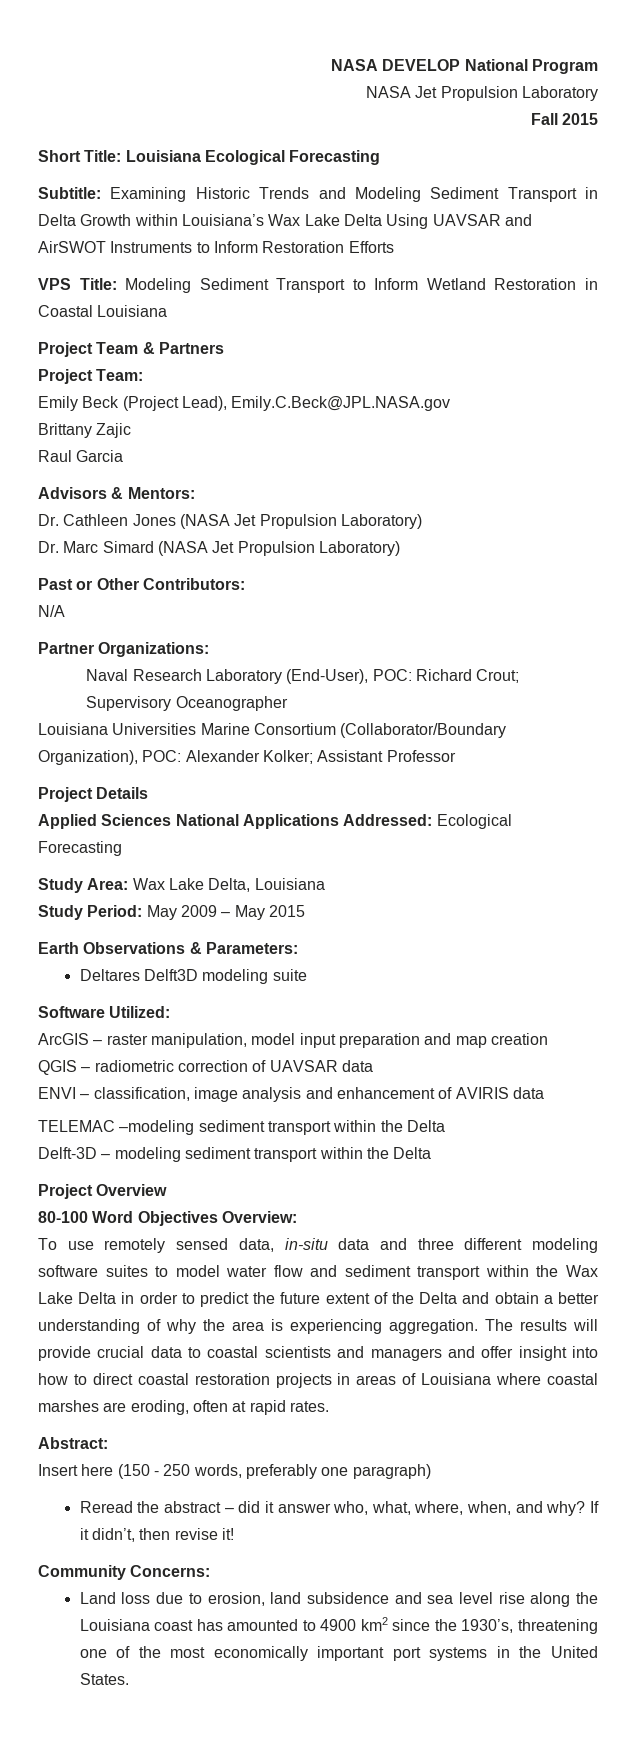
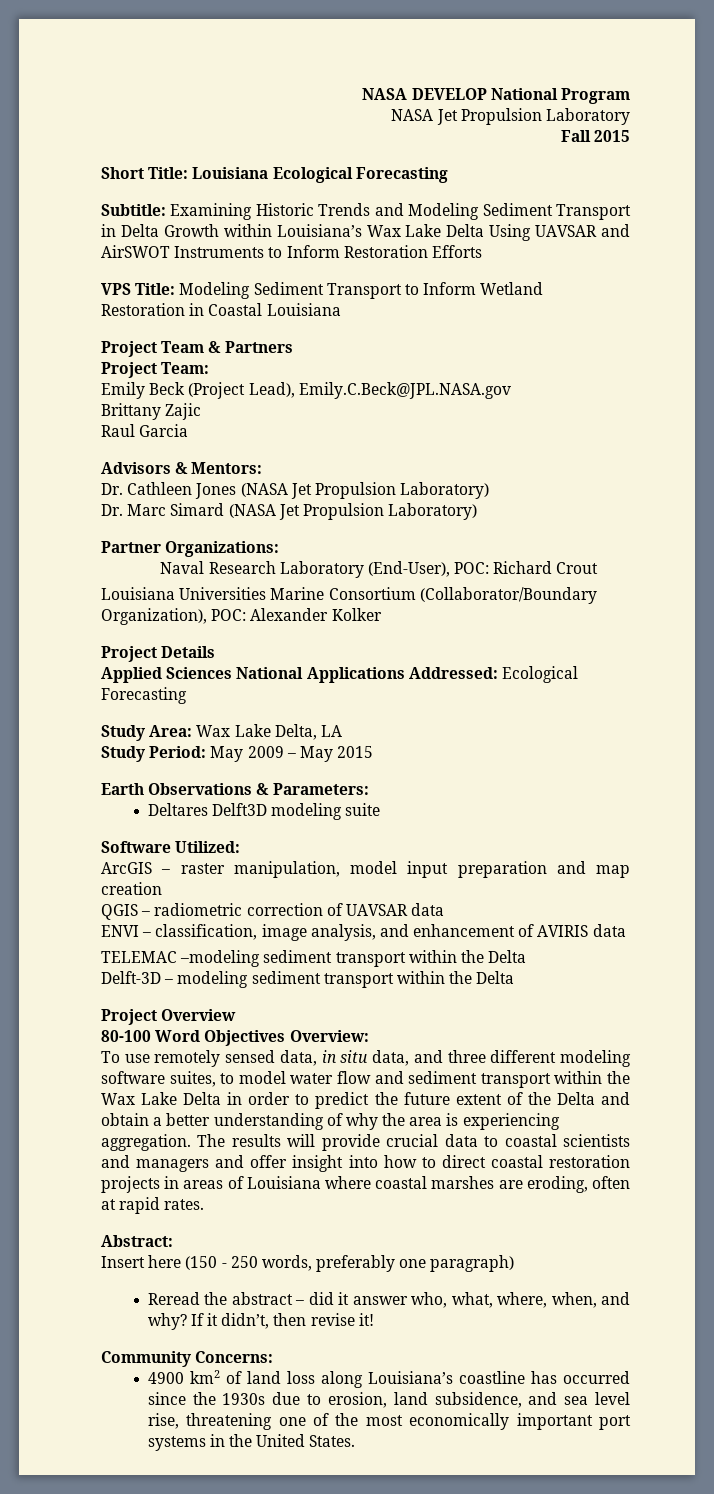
- Past or Other Contributors:
- N/A
- Naval Research Laboratory (End-User), POC: Richard Crout; Supervisory Oceanographer
+ Naval Research Laboratory (End-User), POC: Richard Crout
- Louisiana Universities Marine Consortium (Collaborator/Boundary Organization), POC: Alexander Kolker; Assistant Professor
+ Louisiana Universities Marine Consortium (Collaborator/Boundary Organization), POC: Alexander Kolker
- Study Area: Wax Lake Delta, Louisiana
+ Study Area: Wax Lake Delta, LA
- ENVI – classification, image analysis and enhancement of AVIRIS data
+ ENVI – classification, image analysis, and enhancement of AVIRIS data
- To use remotely sensed data, in-situ data and three different modeling software suites to model water flow and sediment transport within the Wax Lake Delta in order to predict the future extent of the Delta and obtain a better understanding of why the area is experiencing aggregation.
+ To use remotely sensed data, in situ data, and three different modeling software suites, to model water flow and sediment transport within the Wax Lake Delta in order to predict the future extent of the Delta and obtain a better understanding of why the area is experiencing aggregation.
- Land loss due to erosion, land subsidence and sea level rise along the Louisiana coast has amounted to 4900 km2 since the 1930’s, threatening one of the most economically important port systems in the United States.
+ 4900 km2 of land loss along Louisiana’s coastline has occurred since the 1930s due to erosion, land subsidence, and sea level rise, threatening one of the most economically important port systems in the United States.

